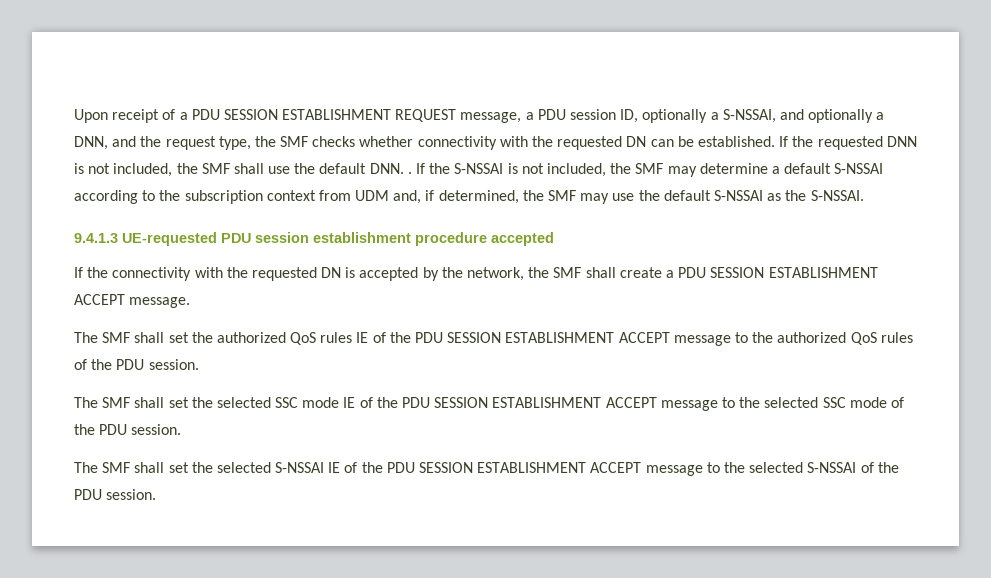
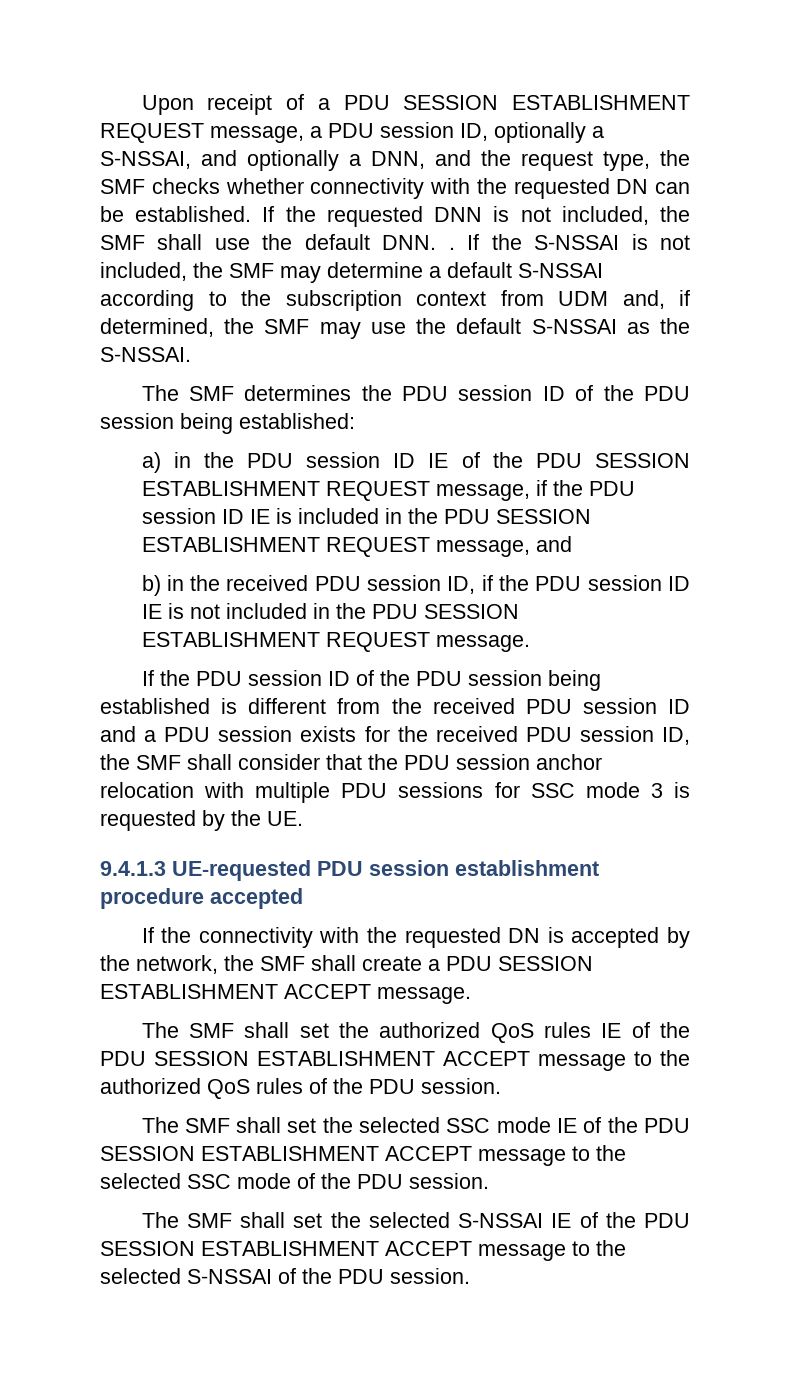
+ The SMF determines the PDU session ID of the PDU session being established:
+ a) in the PDU session ID IE of the PDU SESSION ESTABLISHMENT REQUEST message, if the PDU session ID IE is included in the PDU SESSION ESTABLISHMENT REQUEST message, and
+ b) in the received PDU session ID, if the PDU session ID IE is not included in the PDU SESSION ESTABLISHMENT REQUEST message.
+ If the PDU session ID of the PDU session being established is different from the received PDU session ID and a PDU session exists for the received PDU session ID, the SMF shall consider that the PDU session anchor relocation with multiple PDU sessions for SSC mode 3 is requested by the UE.

